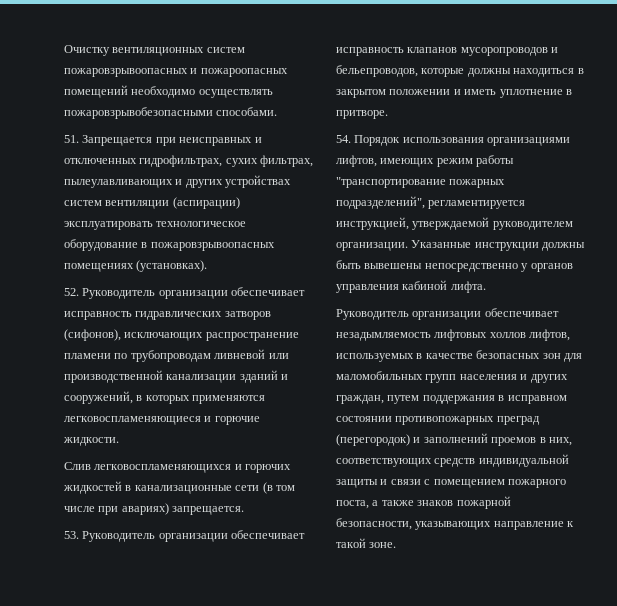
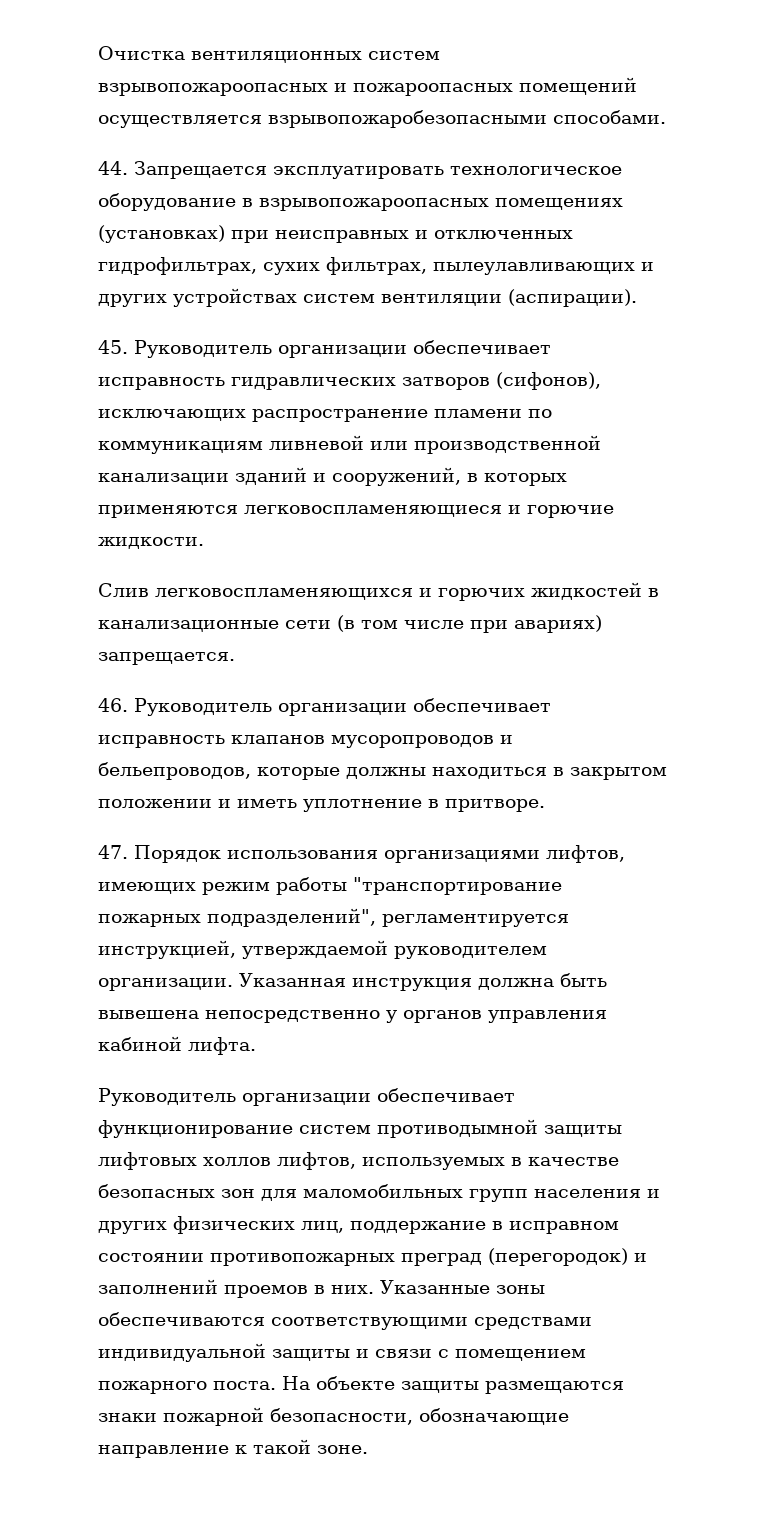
- Очистку вентиляционных систем пожаровзрывоопасных и пожароопасных помещений необходимо осуществлять пожаровзрывобезопасными способами.
- 51. Запрещается при неисправных и отключенных гидрофильтрах, сухих фильтрах, пылеулавливающих и других устройствах систем вентиляции (аспирации) эксплуатировать технологическое оборудование в пожаровзрывоопасных помещениях (установках).
- 52. Руководитель организации обеспечивает исправность гидравлических затворов (сифонов), исключающих распространение пламени по трубопроводам ливневой или производственной канализации зданий и сооружений, в которых применяются легковоспламеняющиеся и горючие жидкости.
+ Очистка вентиляционных систем взрывопожароопасных и пожароопасных помещений осуществляется взрывопожаробезопасными способами.
+ 44. Запрещается эксплуатировать технологическое оборудование в взрывопожароопасных помещениях (установках) при неисправных и отключенных гидрофильтрах, сухих фильтрах, пылеулавливающих и других устройствах систем вентиляции (аспирации).
+ 45. Руководитель организации обеспечивает исправность гидравлических затворов (сифонов), исключающих распространение пламени по коммуникациям ливневой или производственной канализации зданий и сооружений, в которых применяются легковоспламеняющиеся и горючие жидкости.
- 53. Руководитель организации обеспечивает исправность клапанов мусоропроводов и бельепроводов, которые должны находиться в закрытом положении и иметь уплотнение в притворе.
+ 46. Руководитель организации обеспечивает исправность клапанов мусоропроводов и бельепроводов, которые должны находиться в закрытом положении и иметь уплотнение в притворе.
- 54. Порядок использования организациями лифтов, имеющих режим работы "транспортирование пожарных подразделений", регламентируется инструкцией, утверждаемой руководителем организации.
+ 47. Порядок использования организациями лифтов, имеющих режим работы "транспортирование пожарных подразделений", регламентируется инструкцией, утверждаемой руководителем организации.
- Указанные инструкции должны быть вывешены непосредственно у органов управления кабиной лифта.
+ Указанная инструкция должна быть вывешена непосредственно у органов управления кабиной лифта.
- Руководитель организации обеспечивает незадымляемость лифтовых холлов лифтов, используемых в качестве безопасных зон для маломобильных групп населения и других граждан, путем поддержания в исправном состоянии противопожарных преград (перегородок) и заполнений проемов в них, соответствующих средств индивидуальной защиты и связи с помещением пожарного поста, а также знаков пожарной безопасности, указывающих направление к такой зоне.
+ Руководитель организации обеспечивает функционирование систем противодымной защиты лифтовых холлов лифтов, используемых в качестве безопасных зон для маломобильных групп населения и других физических лиц, поддержание в исправном состоянии противопожарных преград (перегородок) и заполнений проемов в них. Указанные зоны обеспечиваются соответствующими средствами индивидуальной защиты и связи с помещением пожарного поста. На объекте защиты размещаются знаки пожарной безопасности, обозначающие направление к такой зоне.

